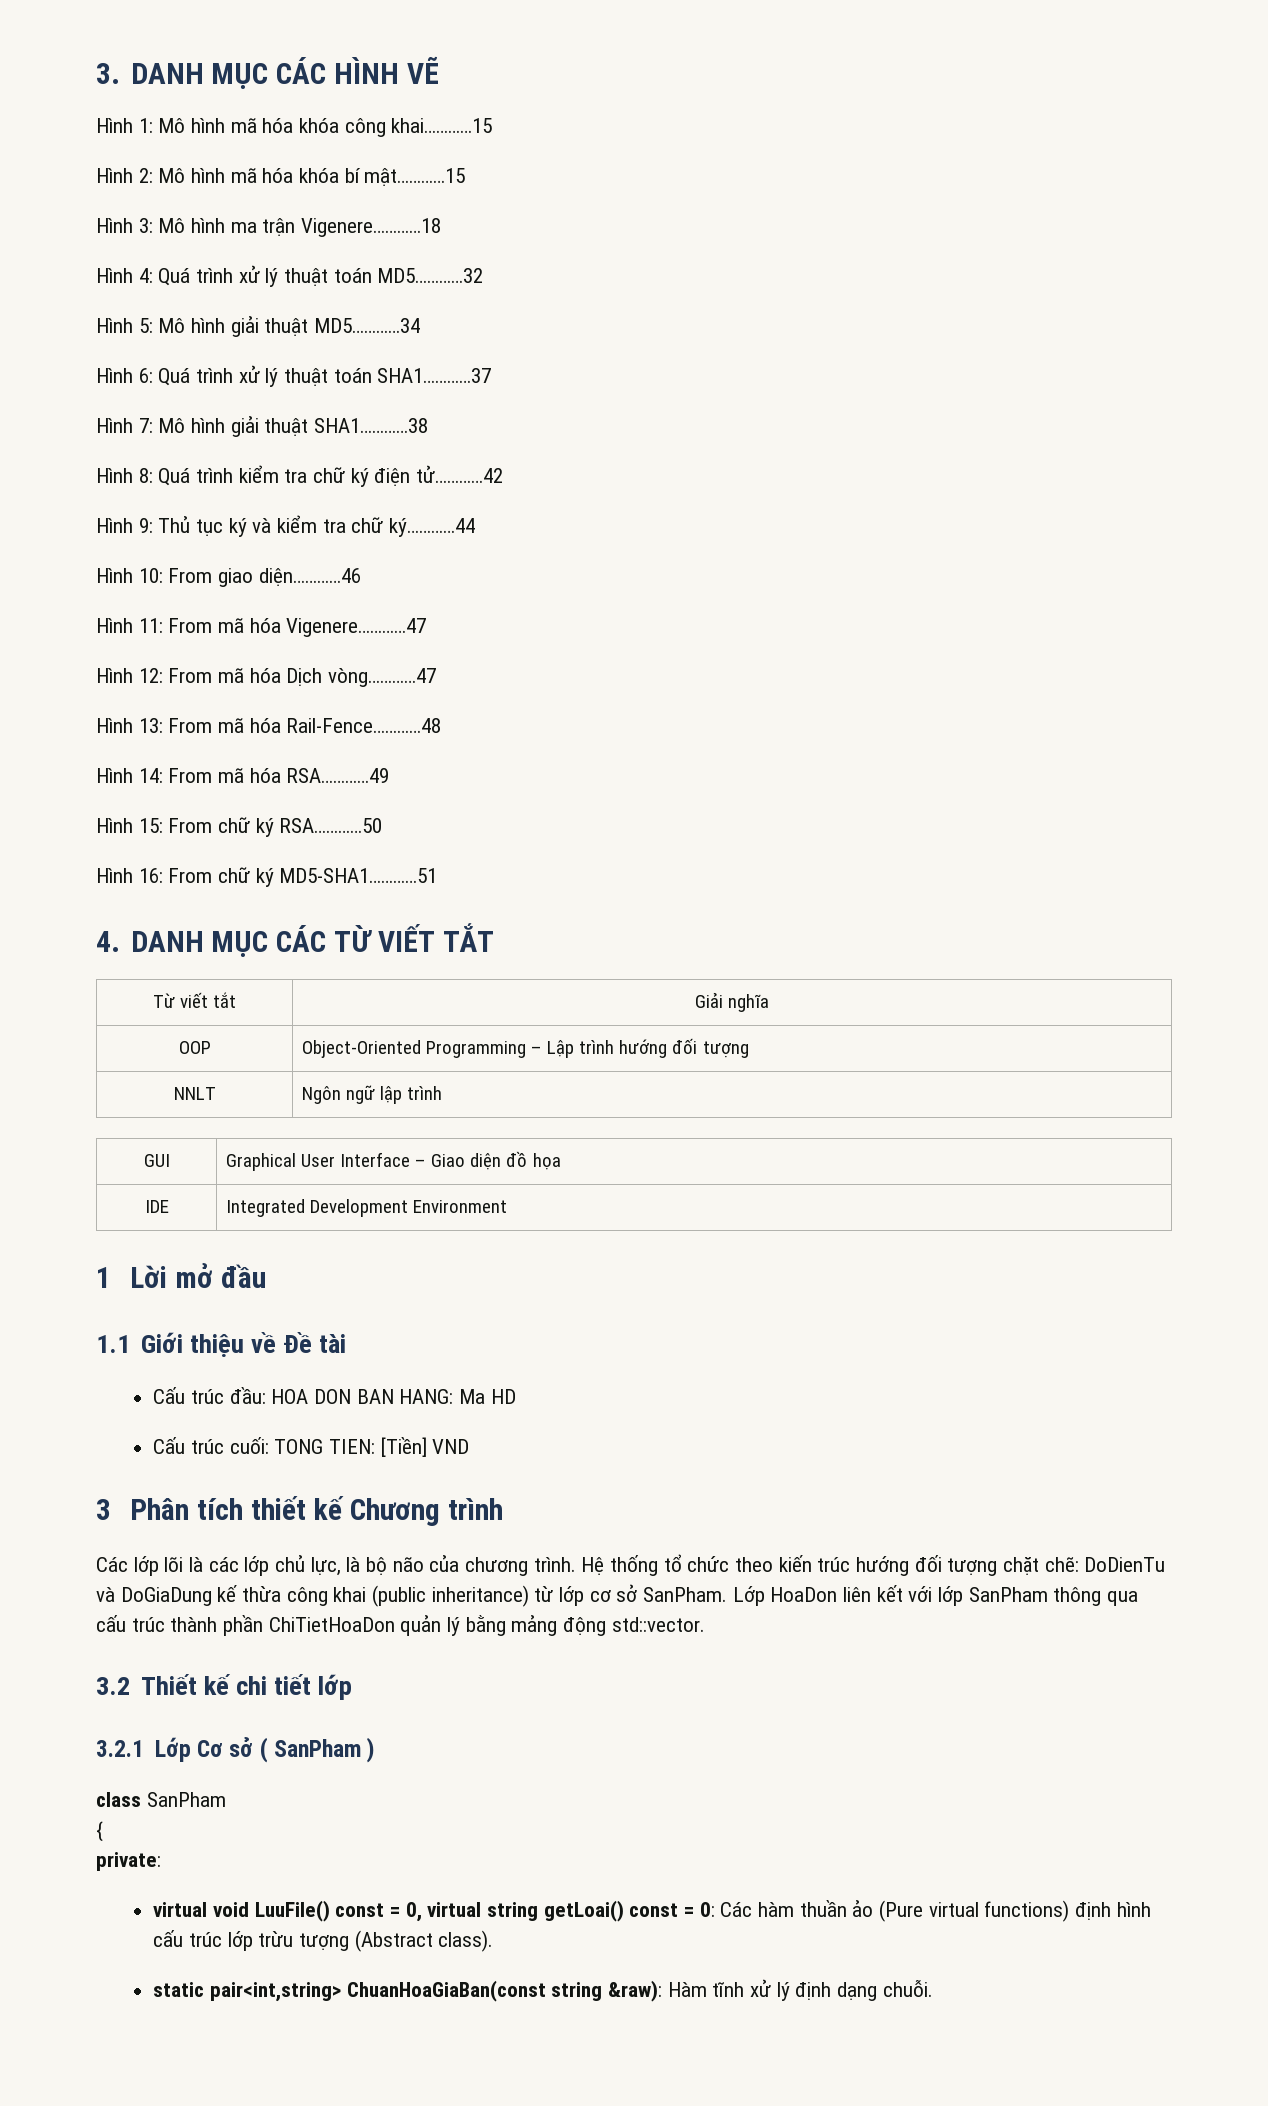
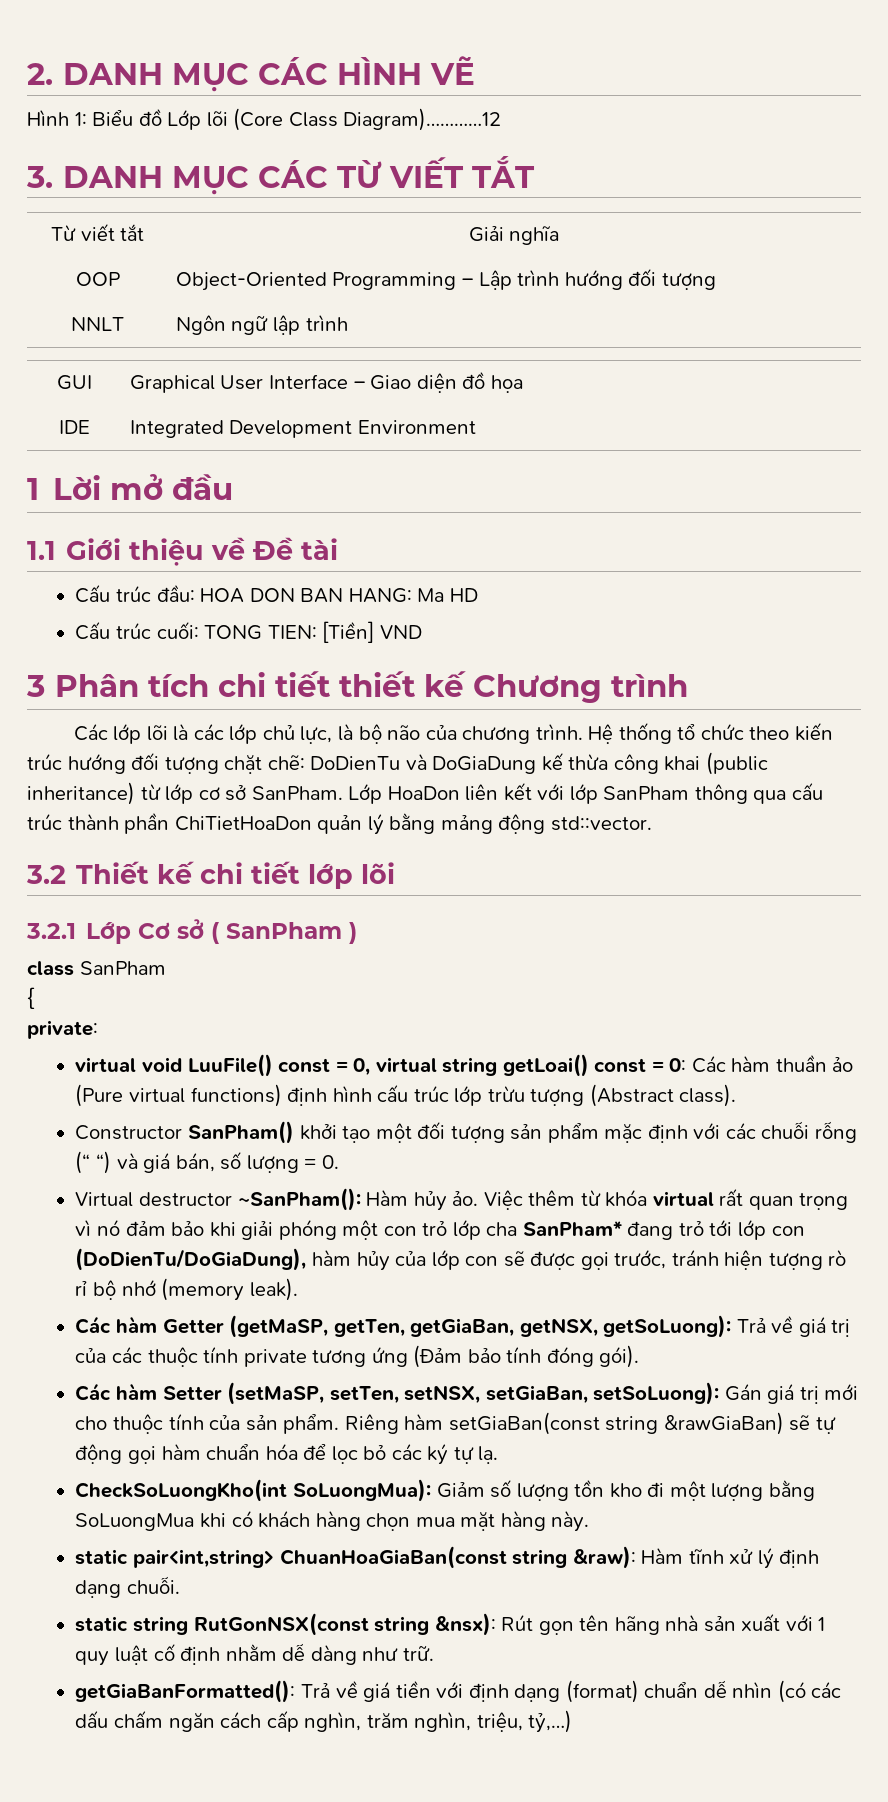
- 3. DANH MỤC CÁC HÌNH VẼ
+ 2. DANH MỤC CÁC HÌNH VẼ
- Hình 1: Mô hình mã hóa khóa công khai…………15
- Hình 2: Mô hình mã hóa khóa bí mật…………15
- Hình 3: Mô hình ma trận Vigenere…………18
- Hình 4: Quá trình xử lý thuật toán MD5…………32
- Hình 5: Mô hình giải thuật MD5…………34
- Hình 6: Quá trình xử lý thuật toán SHA1…………37
- Hình 7: Mô hình giải thuật SHA1…………38
- Hình 8: Quá trình kiểm tra chữ ký điện tử…………42
- Hình 9: Thủ tục ký và kiểm tra chữ ký…………44
- Hình 10: From giao diện…………46
- Hình 11: From mã hóa Vigenere…………47
- Hình 12: From mã hóa Dịch vòng…………47
- Hình 13: From mã hóa Rail-Fence…………48
- Hình 14: From mã hóa RSA…………49
- Hình 15: From chữ ký RSA…………50
- Hình 16: From chữ ký MD5-SHA1…………51
- 4. DANH MỤC CÁC TỪ VIẾT TẮT
+ Hình 1: Biểu đồ Lớp lõi (Core Class Diagram)…………12
+ 3. DANH MỤC CÁC TỪ VIẾT TẮT
- 3 Phân tích thiết kế Chương trình
+ 3 Phân tích chi tiết thiết kế Chương trình
- 3.2 Thiết kế chi tiết lớp
+ 3.2 Thiết kế chi tiết lớp lõi
+ Constructor SanPham() khởi tạo một đối tượng sản phẩm mặc định với các chuỗi rỗng (“ “) và giá bán, số lượng = 0.
+ Virtual destructor ~SanPham(): Hàm hủy ảo. Việc thêm từ khóa virtual rất quan trọng vì nó đảm bảo khi giải phóng một con trỏ lớp cha SanPham* đang trỏ tới lớp con (DoDienTu/DoGiaDung), hàm hủy của lớp con sẽ được gọi trước, tránh hiện tượng rò rỉ bộ nhớ (memory leak).
+ Các hàm Getter (getMaSP, getTen, getGiaBan, getNSX, getSoLuong): Trả về giá trị của các thuộc tính private tương ứng (Đảm bảo tính đóng gói).
+ Các hàm Setter (setMaSP, setTen, setNSX, setGiaBan, setSoLuong): Gán giá trị mới cho thuộc tính của sản phẩm. Riêng hàm setGiaBan(const string &rawGiaBan) sẽ tự động gọi hàm chuẩn hóa để lọc bỏ các ký tự lạ.
+ CheckSoLuongKho(int SoLuongMua): Giảm số lượng tồn kho đi một lượng bằng SoLuongMua khi có khách hàng chọn mua mặt hàng này.
+ static string RutGonNSX(const string &nsx): Rút gọn tên hãng nhà sản xuất với 1 quy luật cố định nhằm dễ dàng như trữ.
+ getGiaBanFormatted(): Trả về giá tiền với định dạng (format) chuẩn dễ nhìn (có các dấu chấm ngăn cách cấp nghìn, trăm nghìn, triệu, tỷ,…)

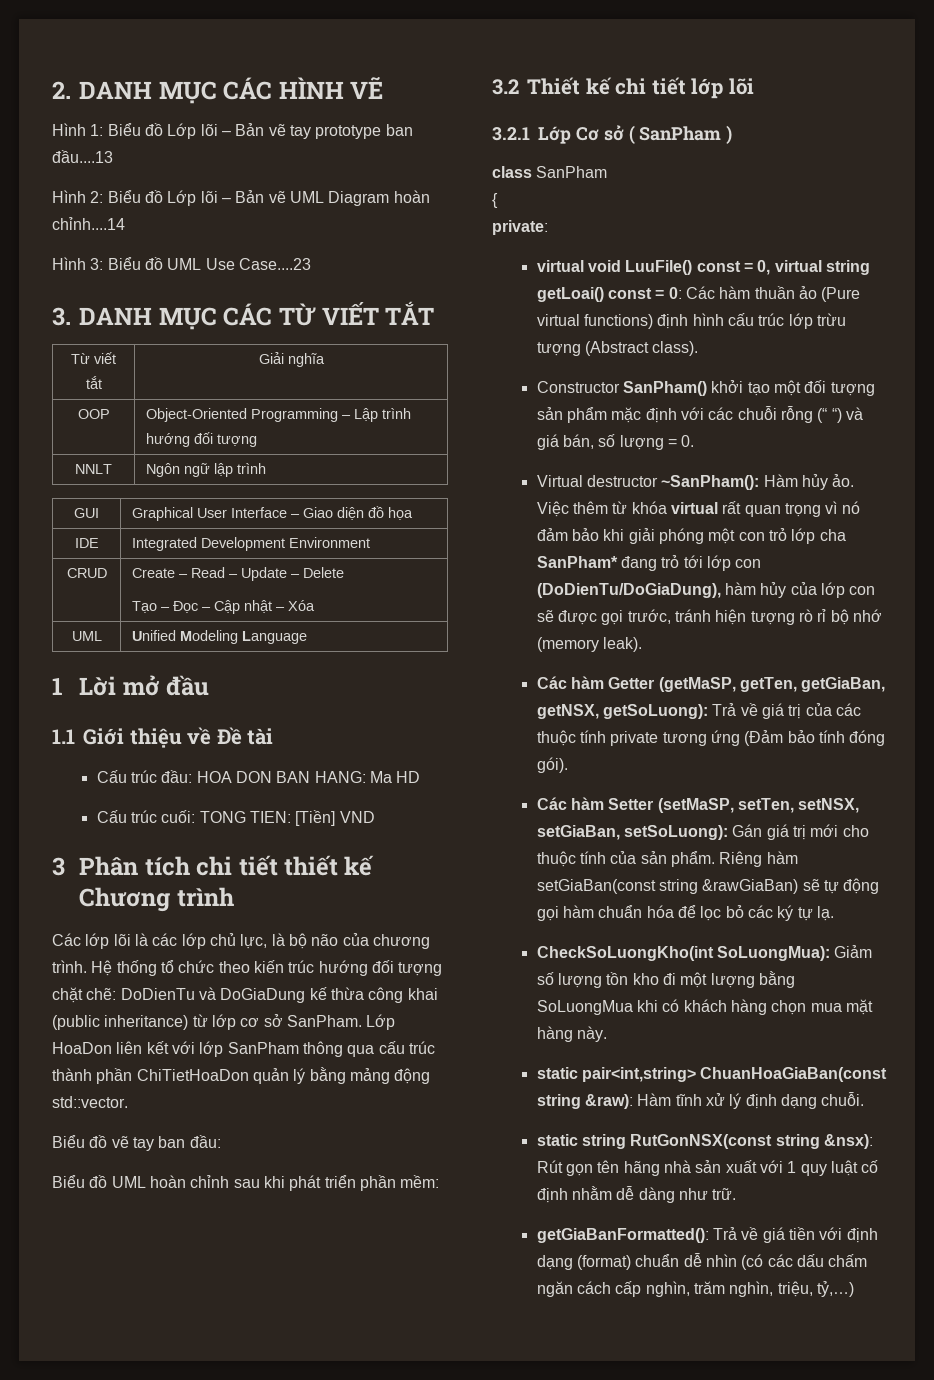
- Hình 1: Biểu đồ Lớp lõi (Core Class Diagram)…………12
+ Hình 1: Biểu đồ Lớp lõi – Bản vẽ tay prototype ban đầu....13
+ Hình 2: Biểu đồ Lớp lõi – Bản vẽ UML Diagram hoàn chỉnh....14
+ Hình 3: Biểu đồ UML Use Case....23
+ CRUD | Create – Read – Update – Delete
+ Tạo – Đọc – Cập nhật – Xóa
+ UML | Unified Modeling Language
+ Biểu đồ vẽ tay ban đầu:
+ Biểu đồ UML hoàn chỉnh sau khi phát triển phần mềm:

